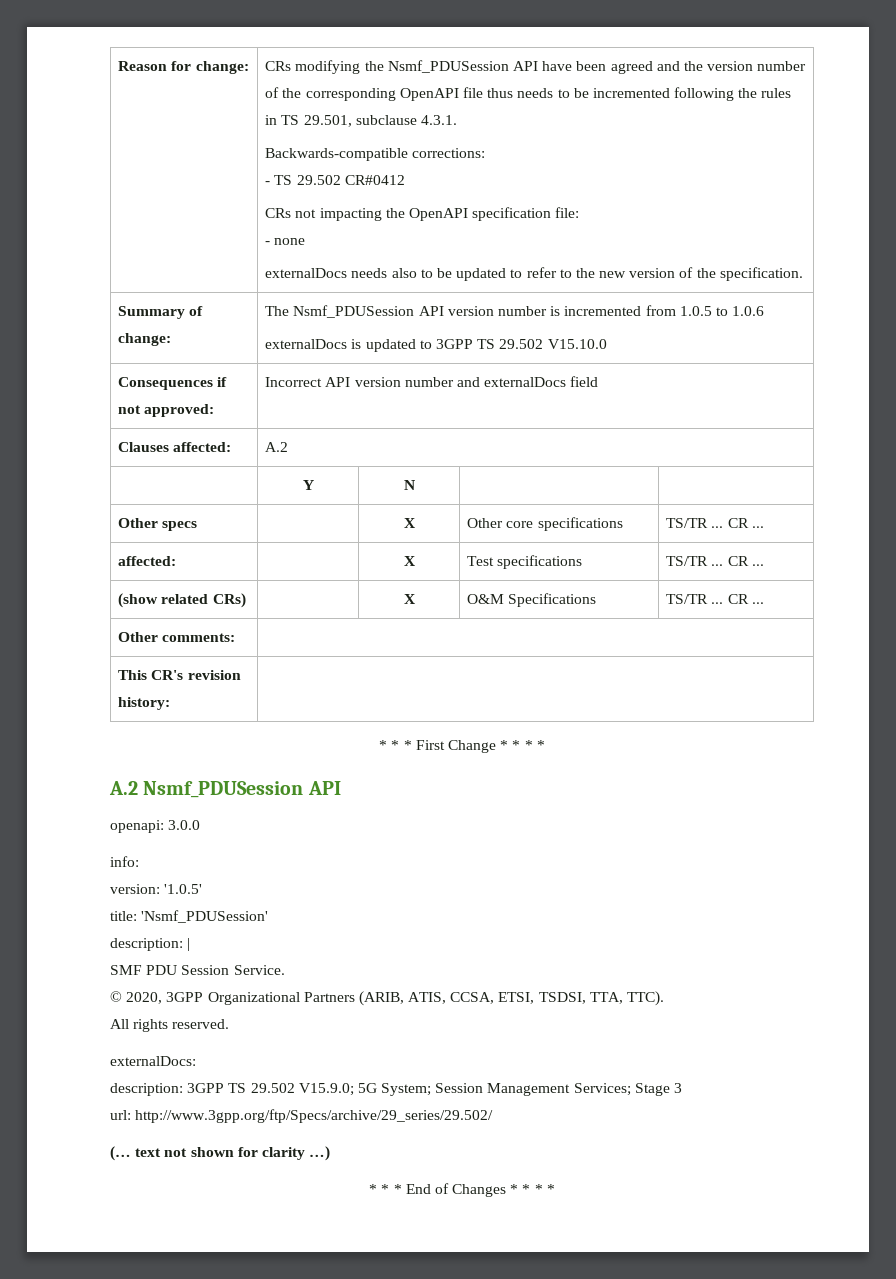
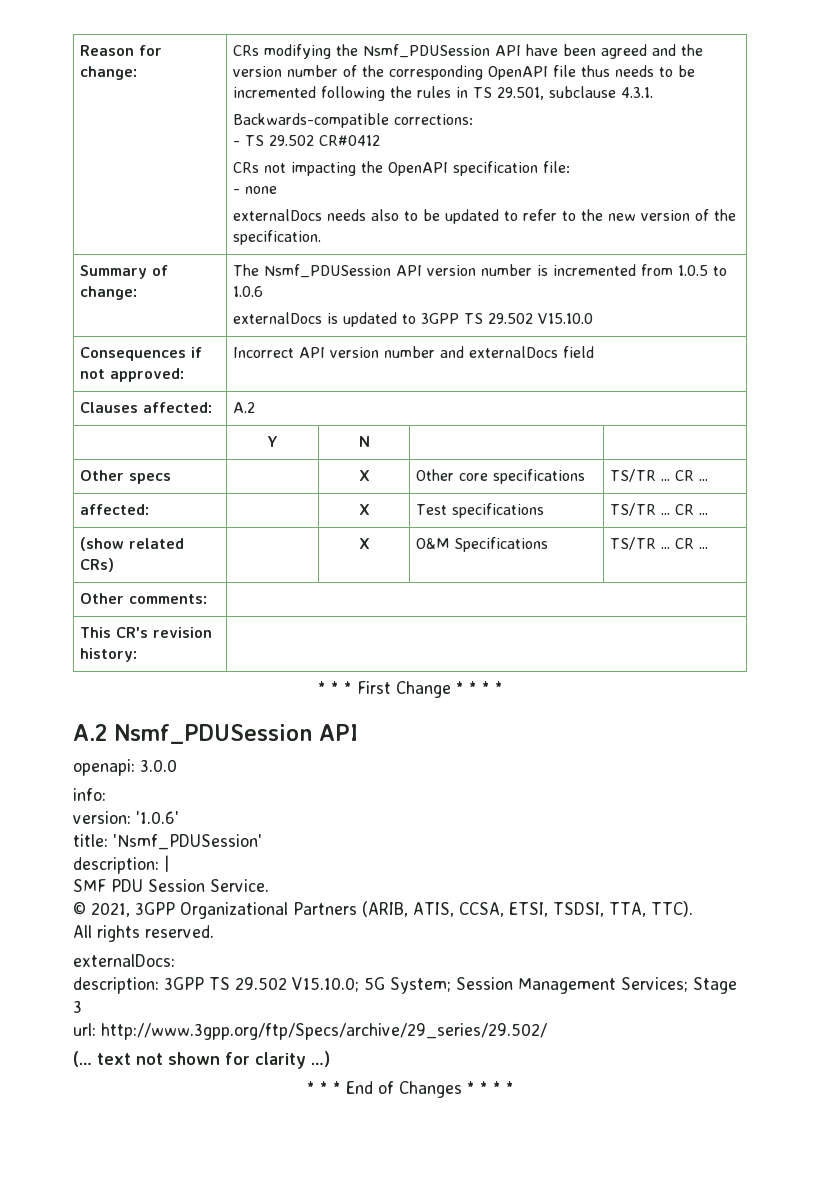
- version: '1.0.5'
+ version: '1.0.6'
- © 2020, 3GPP Organizational Partners (ARIB, ATIS, CCSA, ETSI, TSDSI, TTA, TTC).
+ © 2021, 3GPP Organizational Partners (ARIB, ATIS, CCSA, ETSI, TSDSI, TTA, TTC).
- description: 3GPP TS 29.502 V15.9.0; 5G System; Session Management Services; Stage 3
+ description: 3GPP TS 29.502 V15.10.0; 5G System; Session Management Services; Stage 3

